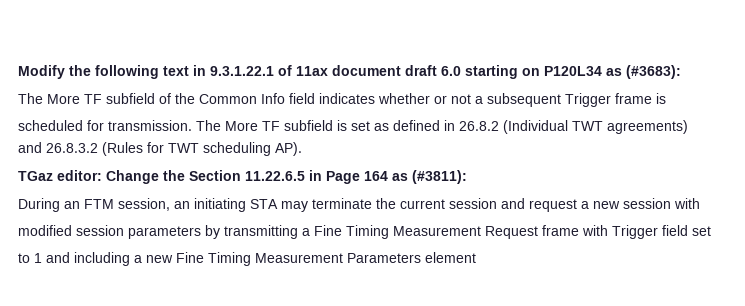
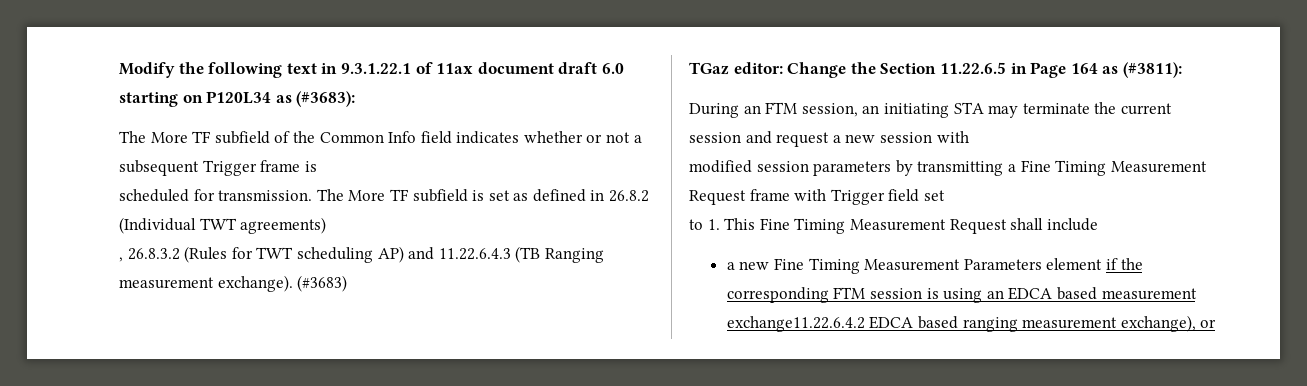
- and 26.8.3.2 (Rules for TWT scheduling AP).
+ , 26.8.3.2 (Rules for TWT scheduling AP) and 11.22.6.4.3 (TB Ranging measurement exchange). (#3683)
- to 1 and including a new Fine Timing Measurement Parameters element
+ to 1. This Fine Timing Measurement Request shall include
+ a new Fine Timing Measurement Parameters element if the corresponding FTM session is using an EDCA based measurement exchange11.22.6.4.2 EDCA based ranging measurement exchange), or

